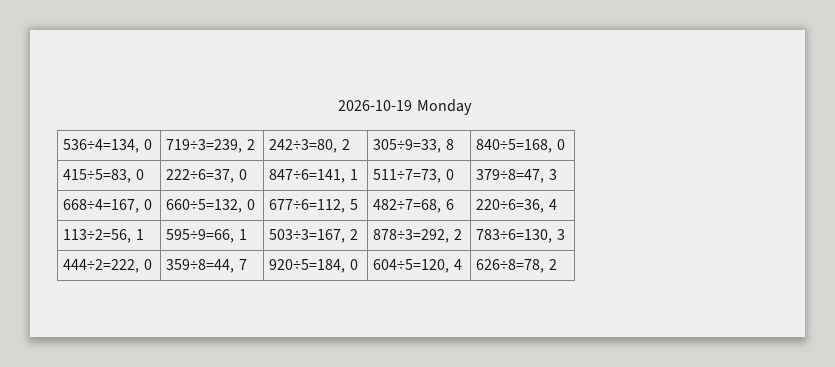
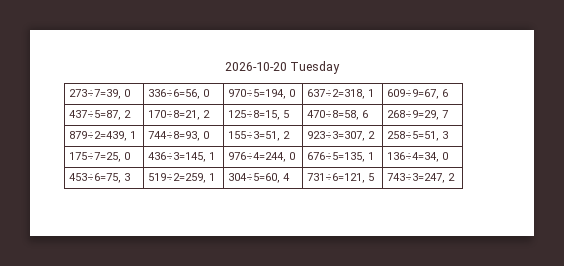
- 2026-10-19 Monday
- 536÷4=134, 0 | 719÷3=239, 2 | 242÷3=80, 2 | 305÷9=33, 8 | 840÷5=168, 0
- 415÷5=83, 0 | 222÷6=37, 0 | 847÷6=141, 1 | 511÷7=73, 0 | 379÷8=47, 3
- 668÷4=167, 0 | 660÷5=132, 0 | 677÷6=112, 5 | 482÷7=68, 6 | 220÷6=36, 4
- 113÷2=56, 1 | 595÷9=66, 1 | 503÷3=167, 2 | 878÷3=292, 2 | 783÷6=130, 3
- 444÷2=222, 0 | 359÷8=44, 7 | 920÷5=184, 0 | 604÷5=120, 4 | 626÷8=78, 2
+ 2026-10-20 Tuesday
+ 273÷7=39, 0 | 336÷6=56, 0 | 970÷5=194, 0 | 637÷2=318, 1 | 609÷9=67, 6
+ 437÷5=87, 2 | 170÷8=21, 2 | 125÷8=15, 5 | 470÷8=58, 6 | 268÷9=29, 7
+ 879÷2=439, 1 | 744÷8=93, 0 | 155÷3=51, 2 | 923÷3=307, 2 | 258÷5=51, 3
+ 175÷7=25, 0 | 436÷3=145, 1 | 976÷4=244, 0 | 676÷5=135, 1 | 136÷4=34, 0
+ 453÷6=75, 3 | 519÷2=259, 1 | 304÷5=60, 4 | 731÷6=121, 5 | 743÷3=247, 2

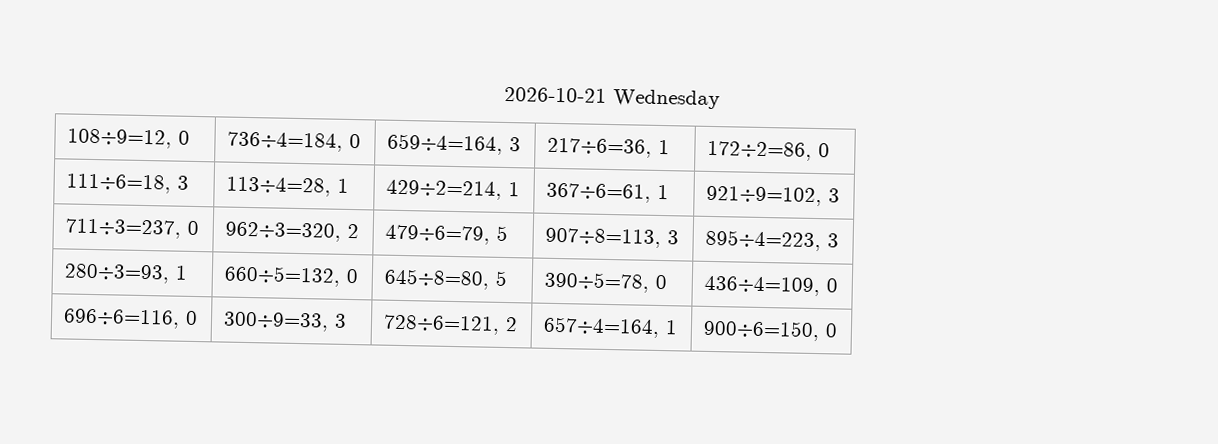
- 2026-10-20 Tuesday
- 273÷7=39, 0 | 336÷6=56, 0 | 970÷5=194, 0 | 637÷2=318, 1 | 609÷9=67, 6
- 437÷5=87, 2 | 170÷8=21, 2 | 125÷8=15, 5 | 470÷8=58, 6 | 268÷9=29, 7
- 879÷2=439, 1 | 744÷8=93, 0 | 155÷3=51, 2 | 923÷3=307, 2 | 258÷5=51, 3
- 175÷7=25, 0 | 436÷3=145, 1 | 976÷4=244, 0 | 676÷5=135, 1 | 136÷4=34, 0
- 453÷6=75, 3 | 519÷2=259, 1 | 304÷5=60, 4 | 731÷6=121, 5 | 743÷3=247, 2
+ 2026-10-21 Wednesday
+ 108÷9=12, 0 | 736÷4=184, 0 | 659÷4=164, 3 | 217÷6=36, 1 | 172÷2=86, 0
+ 111÷6=18, 3 | 113÷4=28, 1 | 429÷2=214, 1 | 367÷6=61, 1 | 921÷9=102, 3
+ 711÷3=237, 0 | 962÷3=320, 2 | 479÷6=79, 5 | 907÷8=113, 3 | 895÷4=223, 3
+ 280÷3=93, 1 | 660÷5=132, 0 | 645÷8=80, 5 | 390÷5=78, 0 | 436÷4=109, 0
+ 696÷6=116, 0 | 300÷9=33, 3 | 728÷6=121, 2 | 657÷4=164, 1 | 900÷6=150, 0

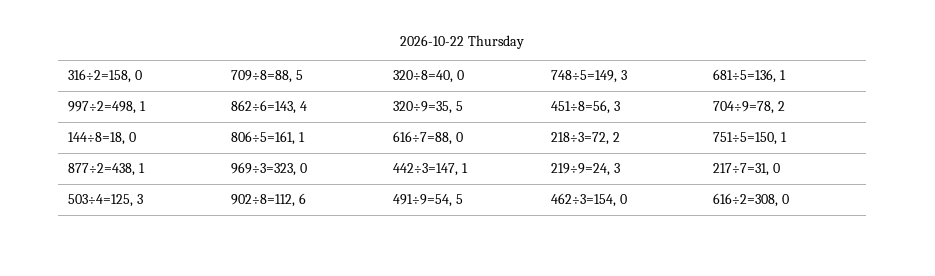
- 2026-10-21 Wednesday
- 108÷9=12, 0 | 736÷4=184, 0 | 659÷4=164, 3 | 217÷6=36, 1 | 172÷2=86, 0
- 111÷6=18, 3 | 113÷4=28, 1 | 429÷2=214, 1 | 367÷6=61, 1 | 921÷9=102, 3
- 711÷3=237, 0 | 962÷3=320, 2 | 479÷6=79, 5 | 907÷8=113, 3 | 895÷4=223, 3
- 280÷3=93, 1 | 660÷5=132, 0 | 645÷8=80, 5 | 390÷5=78, 0 | 436÷4=109, 0
- 696÷6=116, 0 | 300÷9=33, 3 | 728÷6=121, 2 | 657÷4=164, 1 | 900÷6=150, 0
+ 2026-10-22 Thursday
+ 316÷2=158, 0 | 709÷8=88, 5 | 320÷8=40, 0 | 748÷5=149, 3 | 681÷5=136, 1
+ 997÷2=498, 1 | 862÷6=143, 4 | 320÷9=35, 5 | 451÷8=56, 3 | 704÷9=78, 2
+ 144÷8=18, 0 | 806÷5=161, 1 | 616÷7=88, 0 | 218÷3=72, 2 | 751÷5=150, 1
+ 877÷2=438, 1 | 969÷3=323, 0 | 442÷3=147, 1 | 219÷9=24, 3 | 217÷7=31, 0
+ 503÷4=125, 3 | 902÷8=112, 6 | 491÷9=54, 5 | 462÷3=154, 0 | 616÷2=308, 0

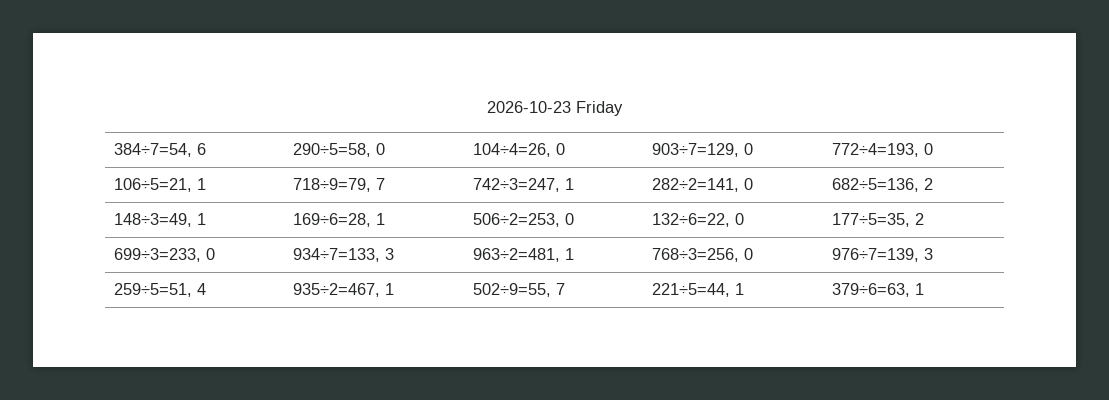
- 2026-10-22 Thursday
- 316÷2=158, 0 | 709÷8=88, 5 | 320÷8=40, 0 | 748÷5=149, 3 | 681÷5=136, 1
- 997÷2=498, 1 | 862÷6=143, 4 | 320÷9=35, 5 | 451÷8=56, 3 | 704÷9=78, 2
- 144÷8=18, 0 | 806÷5=161, 1 | 616÷7=88, 0 | 218÷3=72, 2 | 751÷5=150, 1
- 877÷2=438, 1 | 969÷3=323, 0 | 442÷3=147, 1 | 219÷9=24, 3 | 217÷7=31, 0
- 503÷4=125, 3 | 902÷8=112, 6 | 491÷9=54, 5 | 462÷3=154, 0 | 616÷2=308, 0
+ 2026-10-23 Friday
+ 384÷7=54, 6 | 290÷5=58, 0 | 104÷4=26, 0 | 903÷7=129, 0 | 772÷4=193, 0
+ 106÷5=21, 1 | 718÷9=79, 7 | 742÷3=247, 1 | 282÷2=141, 0 | 682÷5=136, 2
+ 148÷3=49, 1 | 169÷6=28, 1 | 506÷2=253, 0 | 132÷6=22, 0 | 177÷5=35, 2
+ 699÷3=233, 0 | 934÷7=133, 3 | 963÷2=481, 1 | 768÷3=256, 0 | 976÷7=139, 3
+ 259÷5=51, 4 | 935÷2=467, 1 | 502÷9=55, 7 | 221÷5=44, 1 | 379÷6=63, 1

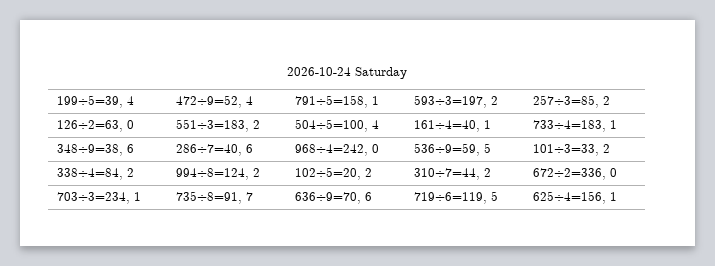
- 2026-10-23 Friday
- 384÷7=54, 6 | 290÷5=58, 0 | 104÷4=26, 0 | 903÷7=129, 0 | 772÷4=193, 0
+ 2026-10-24 Saturday
+ 199÷5=39, 4 | 472÷9=52, 4 | 791÷5=158, 1 | 593÷3=197, 2 | 257÷3=85, 2
+ 126÷2=63, 0 | 551÷3=183, 2 | 504÷5=100, 4 | 161÷4=40, 1 | 733÷4=183, 1
+ 348÷9=38, 6 | 286÷7=40, 6 | 968÷4=242, 0 | 536÷9=59, 5 | 101÷3=33, 2
+ 338÷4=84, 2 | 994÷8=124, 2 | 102÷5=20, 2 | 310÷7=44, 2 | 672÷2=336, 0
- 106÷5=21, 1 | 718÷9=79, 7 | 742÷3=247, 1 | 282÷2=141, 0 | 682÷5=136, 2
- 148÷3=49, 1 | 169÷6=28, 1 | 506÷2=253, 0 | 132÷6=22, 0 | 177÷5=35, 2
- 699÷3=233, 0 | 934÷7=133, 3 | 963÷2=481, 1 | 768÷3=256, 0 | 976÷7=139, 3
- 259÷5=51, 4 | 935÷2=467, 1 | 502÷9=55, 7 | 221÷5=44, 1 | 379÷6=63, 1
+ 703÷3=234, 1 | 735÷8=91, 7 | 636÷9=70, 6 | 719÷6=119, 5 | 625÷4=156, 1

